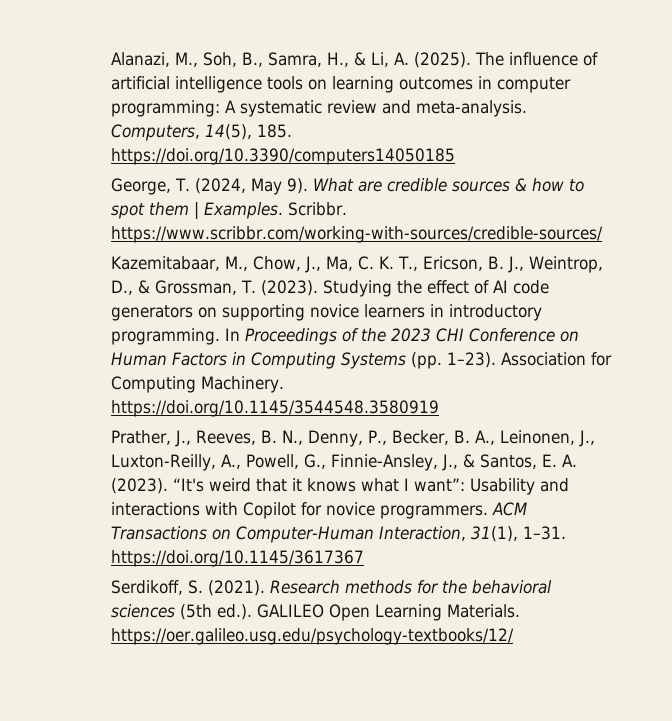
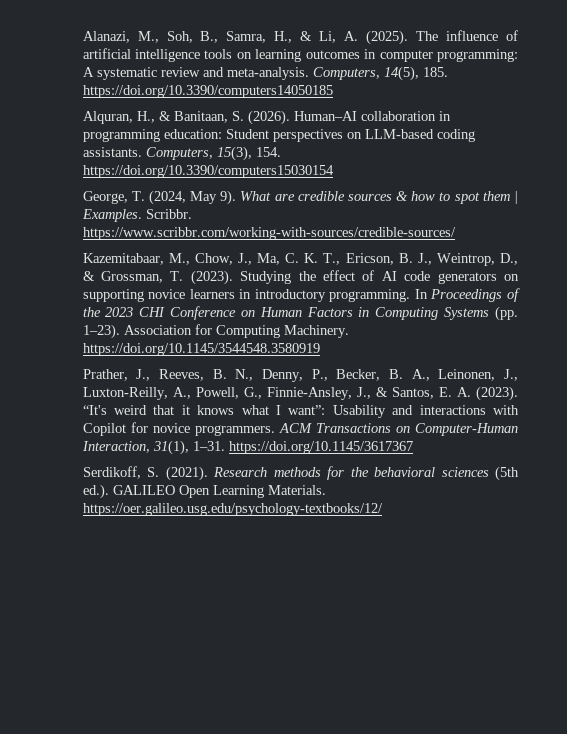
+ Alquran, H., & Banitaan, S. (2026). Human–AI collaboration in programming education: Student perspectives on LLM-based coding assistants. Computers, 15(3), 154. https://doi.org/10.3390/computers15030154

